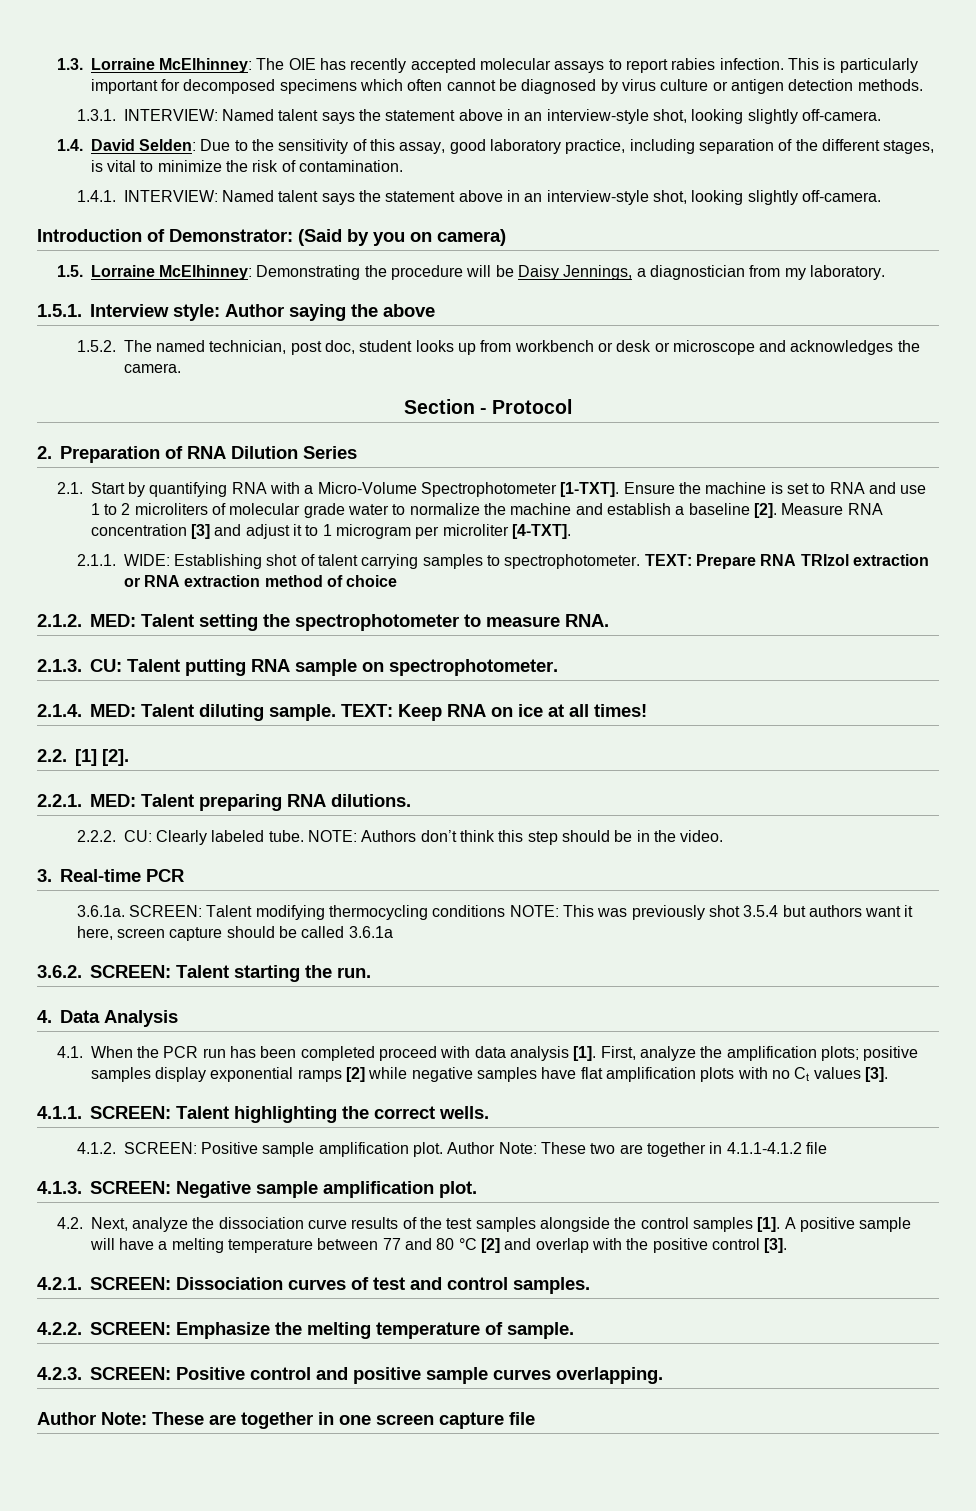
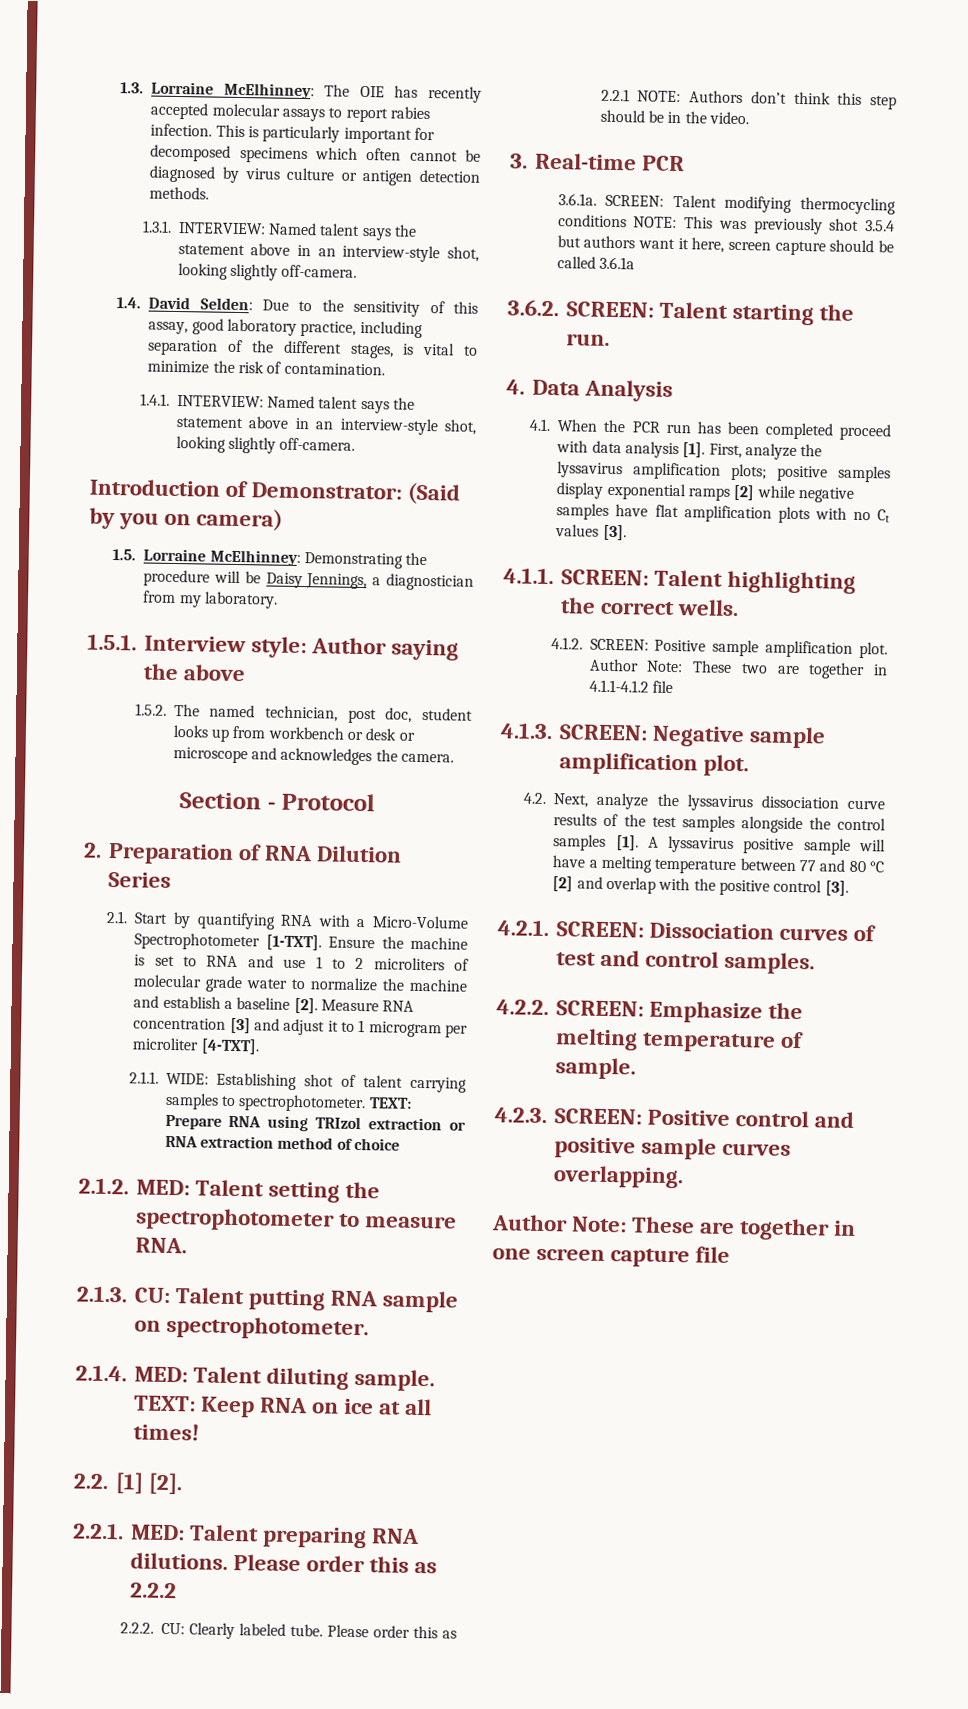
- TEXT: Prepare RNA TRIzol extraction or RNA extraction method of choice
+ TEXT: Prepare RNA using TRIzol extraction or RNA extraction method of choice
+ Please order this as 2.2.2
- NOTE: Authors don’t think this step should be in the video.
+ Please order this as 2.2.1 NOTE: Authors don’t think this step should be in the video.
- First, analyze the amplification plots; positive samples display exponential ramps [2] while negative samples have flat amplification plots with no Ct values [3].
+ First, analyze the lyssavirus amplification plots; positive samples display exponential ramps [2] while negative samples have flat amplification plots with no Ct values [3].
- 4.2. Next, analyze the dissociation curve results of the test samples alongside the control samples [1].
+ 4.2. Next, analyze the lyssavirus dissociation curve results of the test samples alongside the control samples [1].
- A positive sample will have a melting temperature between 77 and 80 °C [2] and overlap with the positive control [3].
+ A lyssavirus positive sample will have a melting temperature between 77 and 80 °C [2] and overlap with the positive control [3].

